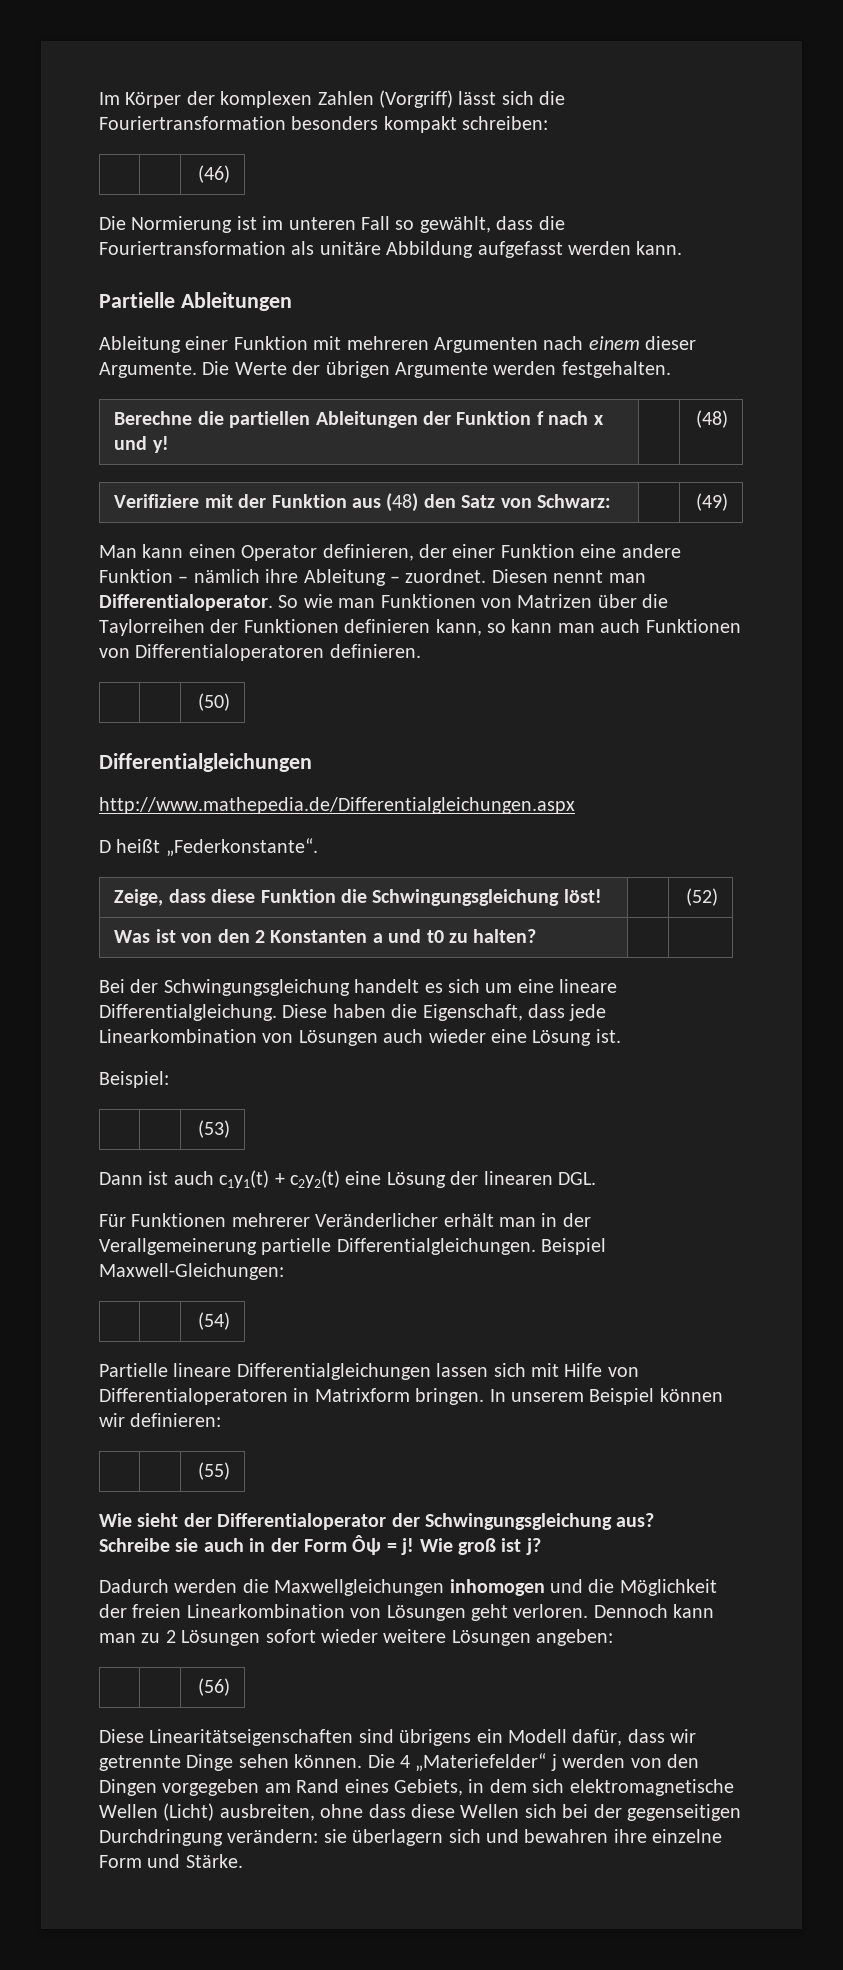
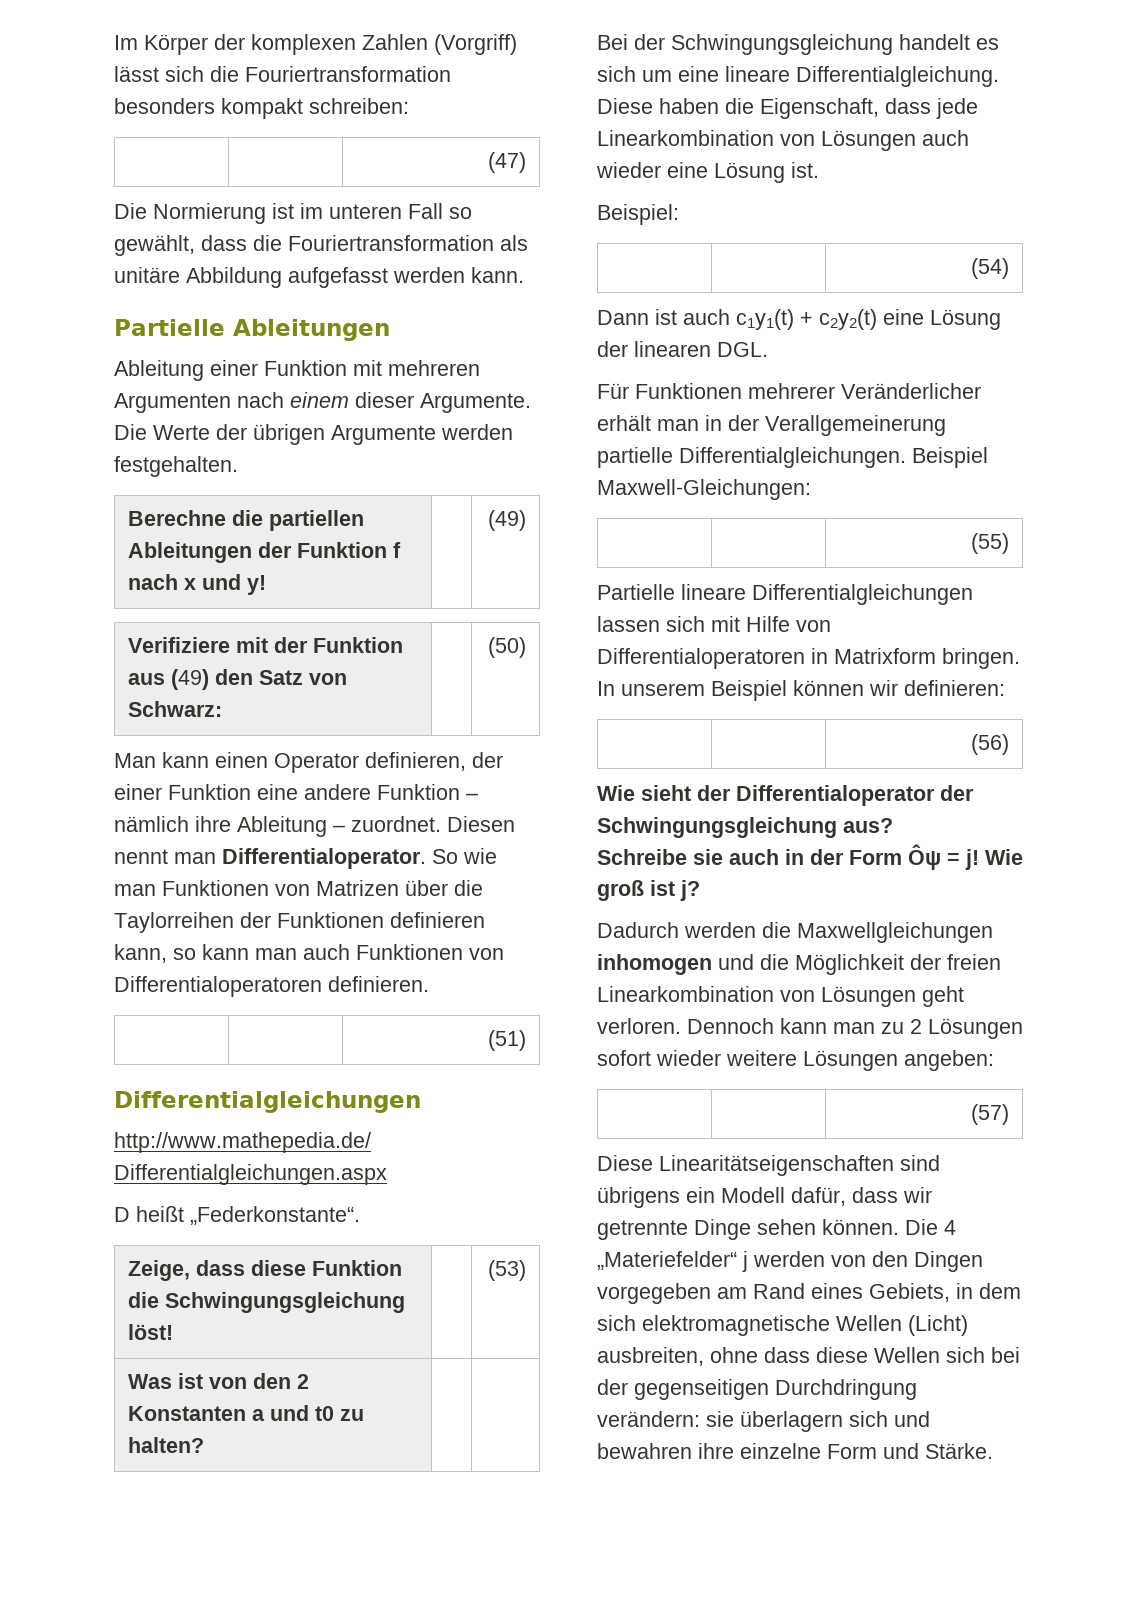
- | | (46)
+ | | (47)
- Berechne die partiellen Ableitungen der Funktion f nach x und y! | | (48)
+ Berechne die partiellen Ableitungen der Funktion f nach x und y! | | (49)
- Verifiziere mit der Funktion aus (48) den Satz von Schwarz: | | (49)
+ Verifiziere mit der Funktion aus (49) den Satz von Schwarz: | | (50)
- | | (50)
+ | | (51)
- Zeige, dass diese Funktion die Schwingungsgleichung löst! | | (52)
+ Zeige, dass diese Funktion die Schwingungsgleichung löst! | | (53)
- | | (53)
+ | | (54)
- | | (54)
+ | | (55)
- | | (55)
+ | | (56)
- | | (56)
+ | | (57)

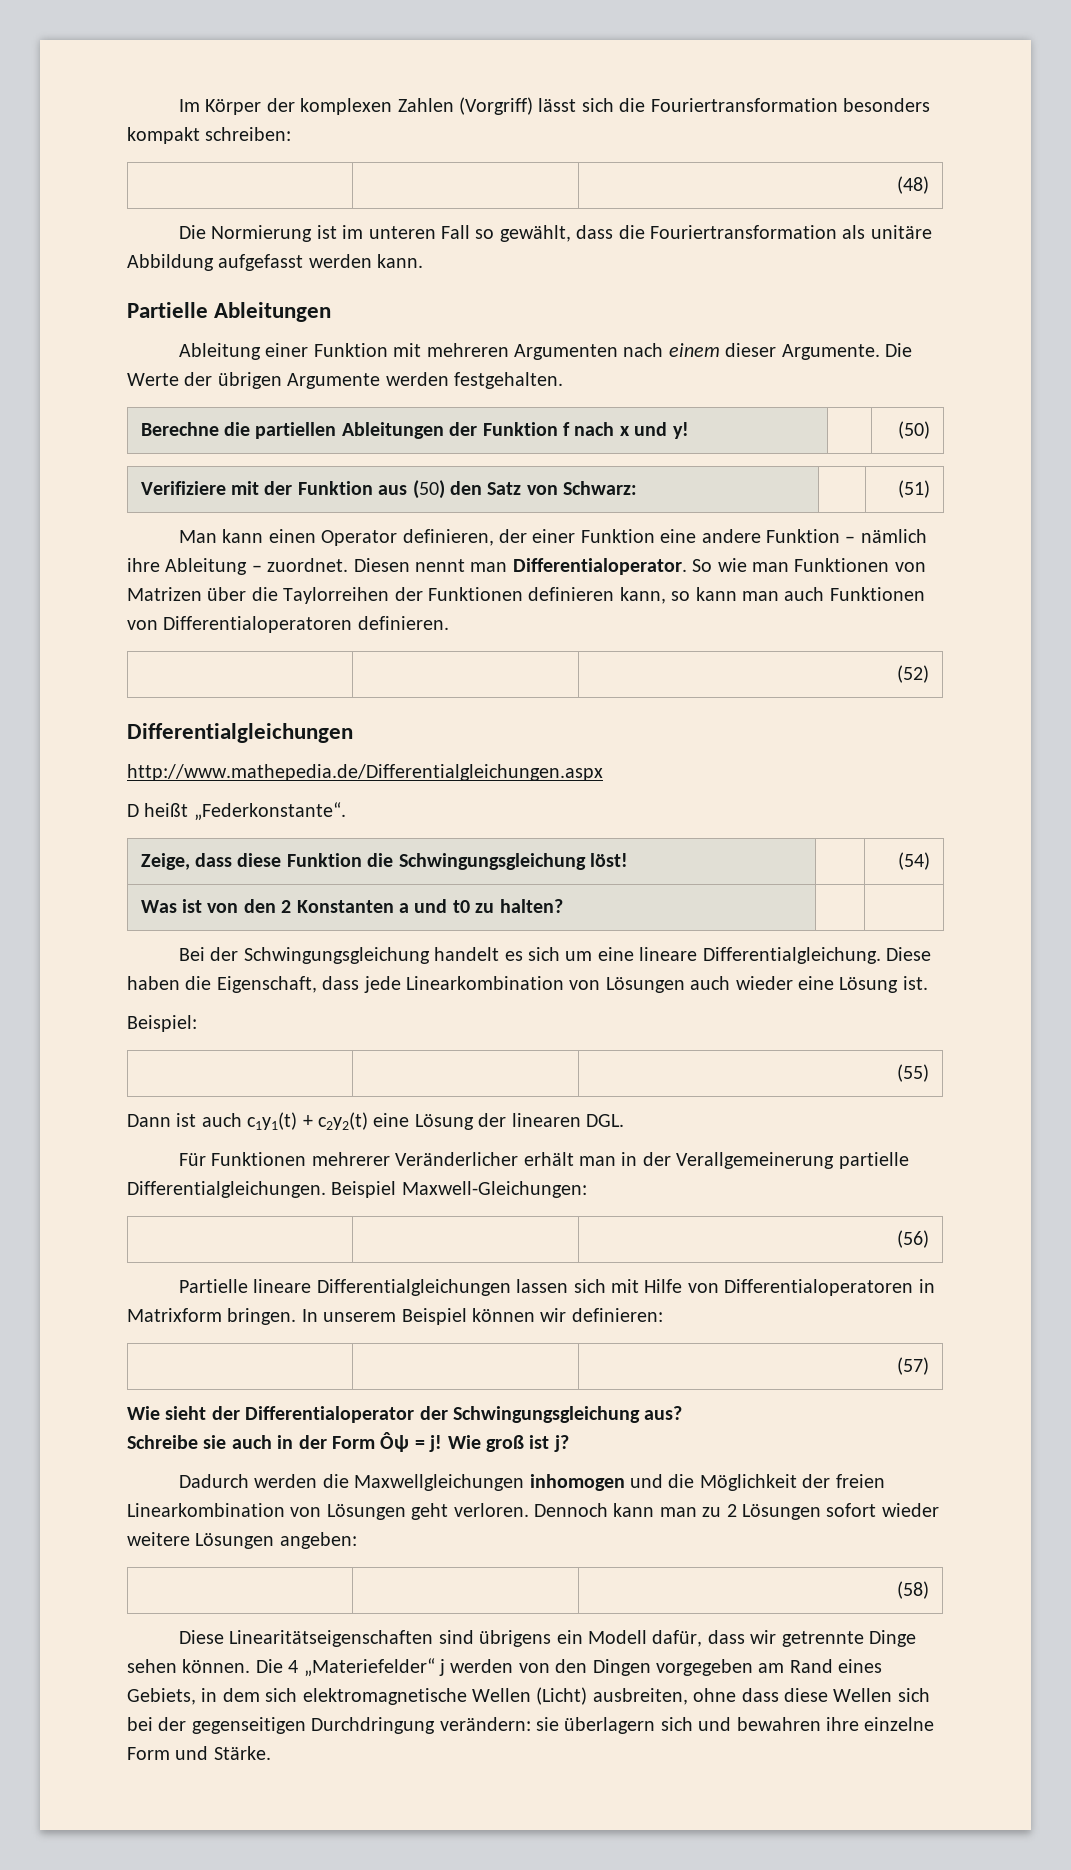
- | | (47)
+ | | (48)
- Berechne die partiellen Ableitungen der Funktion f nach x und y! | | (49)
+ Berechne die partiellen Ableitungen der Funktion f nach x und y! | | (50)
- Verifiziere mit der Funktion aus (49) den Satz von Schwarz: | | (50)
+ Verifiziere mit der Funktion aus (50) den Satz von Schwarz: | | (51)
- | | (51)
+ | | (52)
- Zeige, dass diese Funktion die Schwingungsgleichung löst! | | (53)
+ Zeige, dass diese Funktion die Schwingungsgleichung löst! | | (54)
- | | (54)
+ | | (55)
- | | (55)
+ | | (56)
- | | (56)
+ | | (57)
- | | (57)
+ | | (58)

